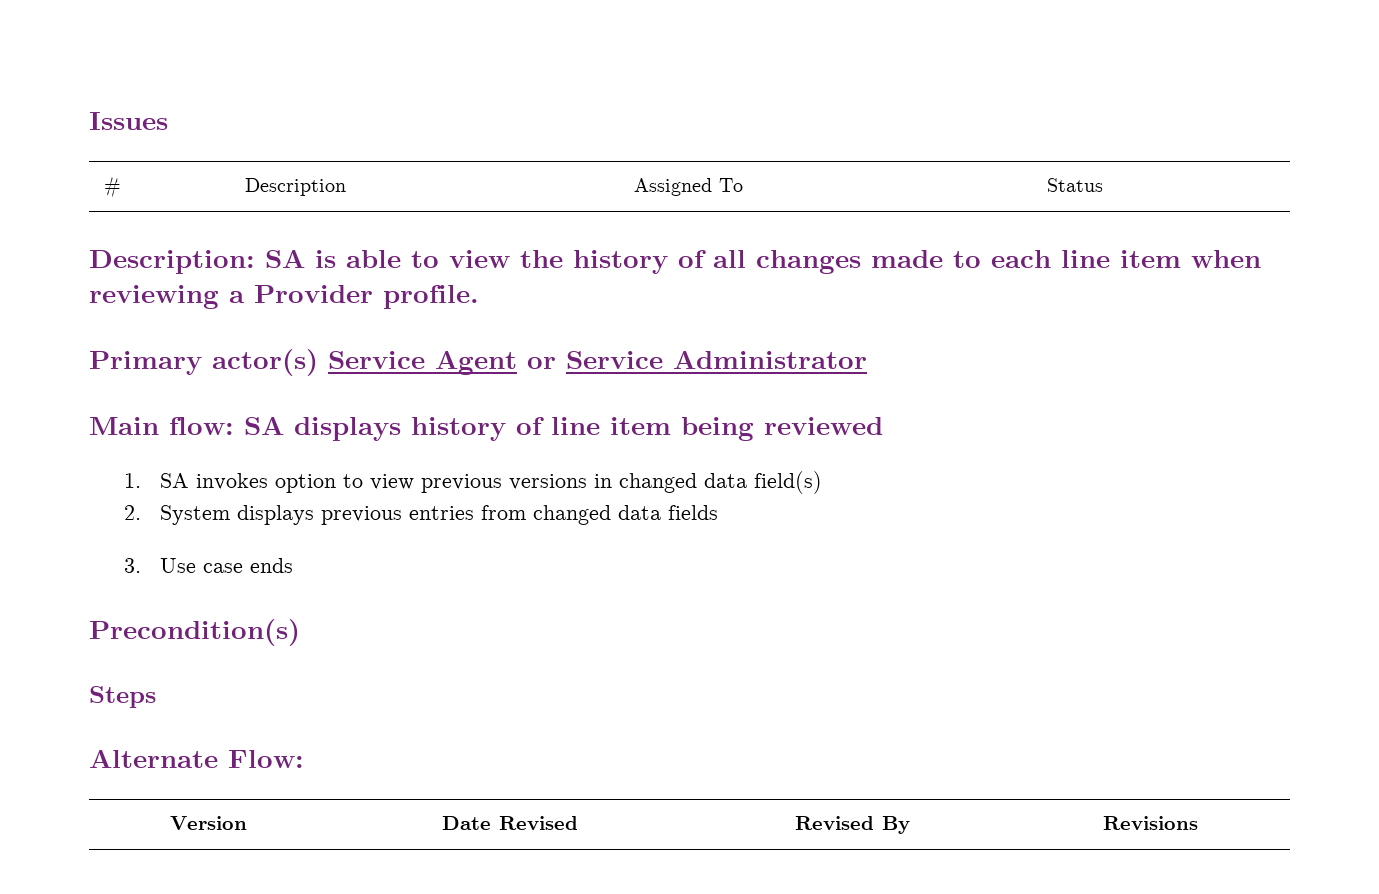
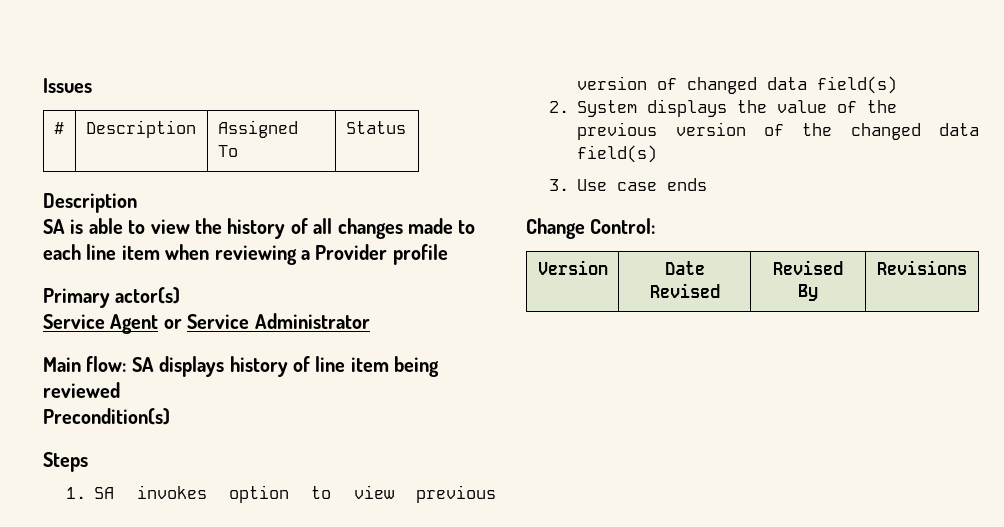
  # | Description | Assigned To | Status
- Description: SA is able to view the history of all changes made to each line item when reviewing a Provider profile.
+ Description
+ SA is able to view the history of all changes made to each line item when reviewing a Provider profile
- Primary actor(s) Service Agent or Service Administrator
+ Primary actor(s)
+ Service Agent or Service Administrator
+ Precondition(s)
+ Steps
- 1. SA invokes option to view previous versions in changed data field(s)
+ 1. SA invokes option to view previous version of changed data field(s)
- 2. System displays previous entries from changed data fields
+ 2. System displays the value of the previous version of the changed data field(s)
- Precondition(s)
- Steps
- Alternate Flow:
+ Change Control:

